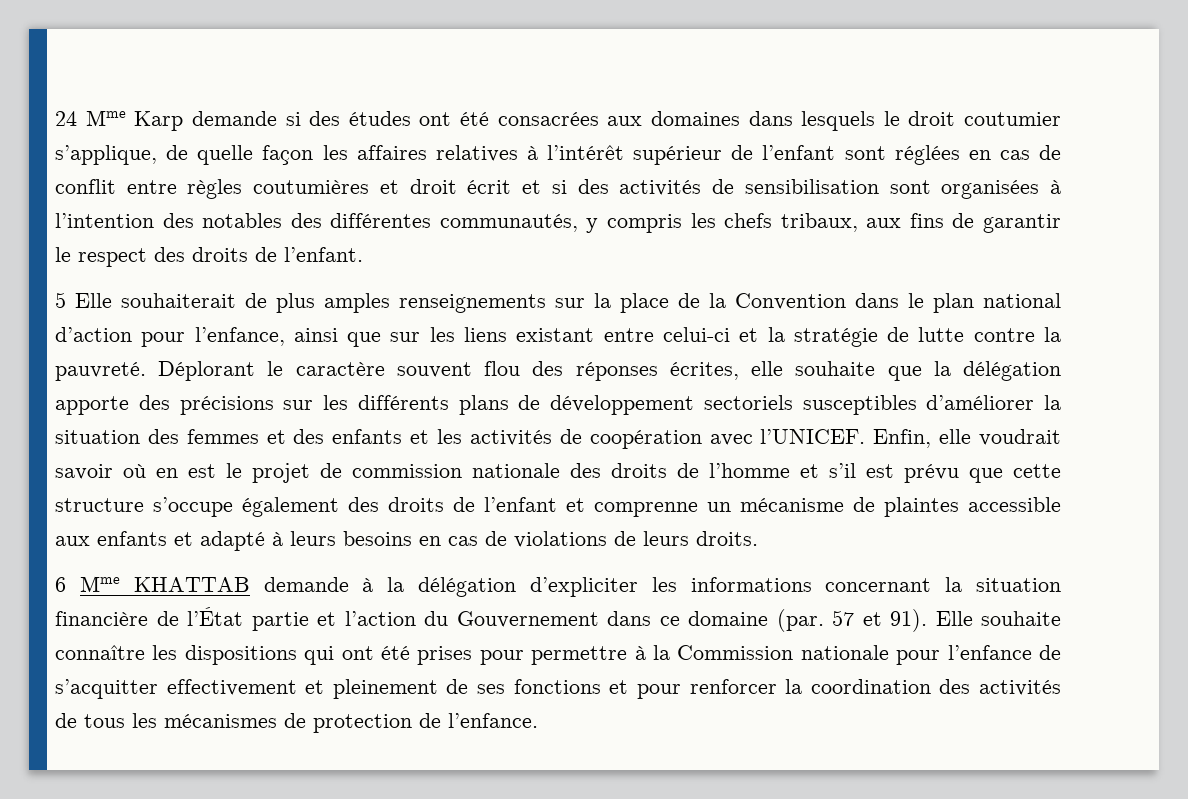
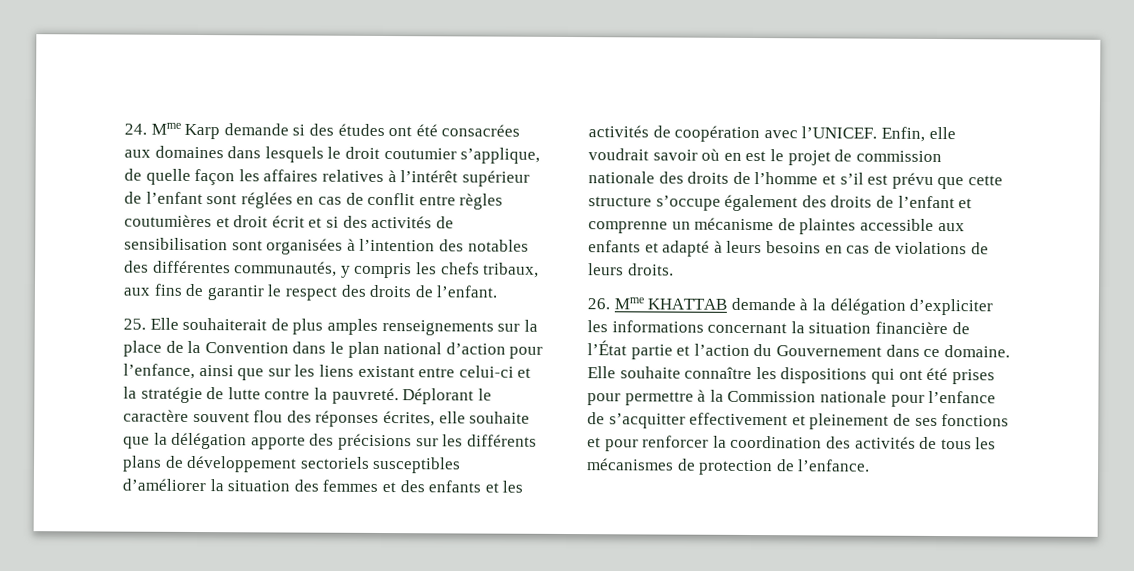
- 24 Mme Karp demande si des études ont été consacrées aux domaines dans lesquels le droit coutumier s’applique, de quelle façon les affaires relatives à l’intérêt supérieur de l’enfant sont réglées en cas de conflit entre règles coutumières et droit écrit et si des activités de sensibilisation sont organisées à l’intention des notables des différentes communautés, y compris les chefs tribaux, aux fins de garantir le respect des droits de l’enfant.
+ 24. Mme Karp demande si des études ont été consacrées aux domaines dans lesquels le droit coutumier s’applique, de quelle façon les affaires relatives à l’intérêt supérieur de l’enfant sont réglées en cas de conflit entre règles coutumières et droit écrit et si des activités de sensibilisation sont organisées à l’intention des notables des différentes communautés, y compris les chefs tribaux, aux fins de garantir le respect des droits de l’enfant.
- 5 Elle souhaiterait de plus amples renseignements sur la place de la Convention dans le plan national d’action pour l’enfance, ainsi que sur les liens existant entre celui-ci et la stratégie de lutte contre la pauvreté.
+ 25. Elle souhaiterait de plus amples renseignements sur la place de la Convention dans le plan national d’action pour l’enfance, ainsi que sur les liens existant entre celui-ci et la stratégie de lutte contre la pauvreté.
- 6 Mme KHATTAB demande à la délégation d’expliciter les informations concernant la situation financière de l’État partie et l’action du Gouvernement dans ce domaine (par. 57 et 91).
+ 26. Mme KHATTAB demande à la délégation d’expliciter les informations concernant la situation financière de l’État partie et l’action du Gouvernement dans ce domaine.

